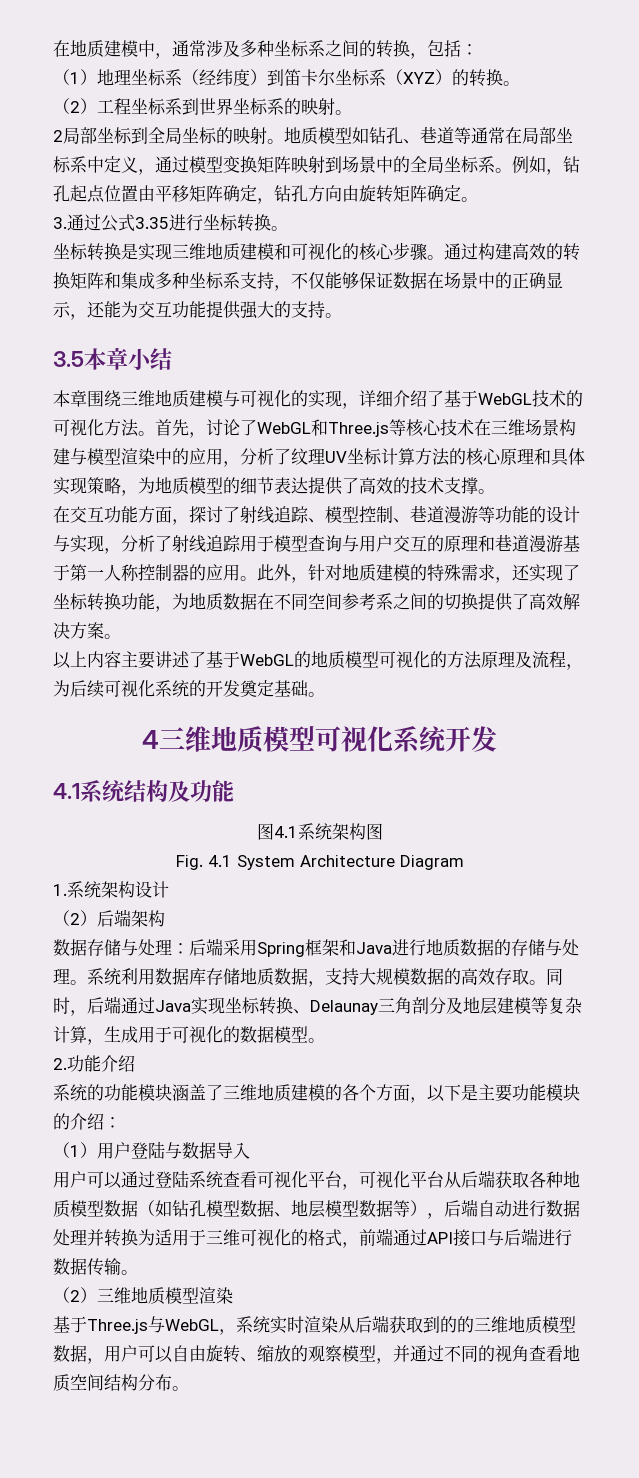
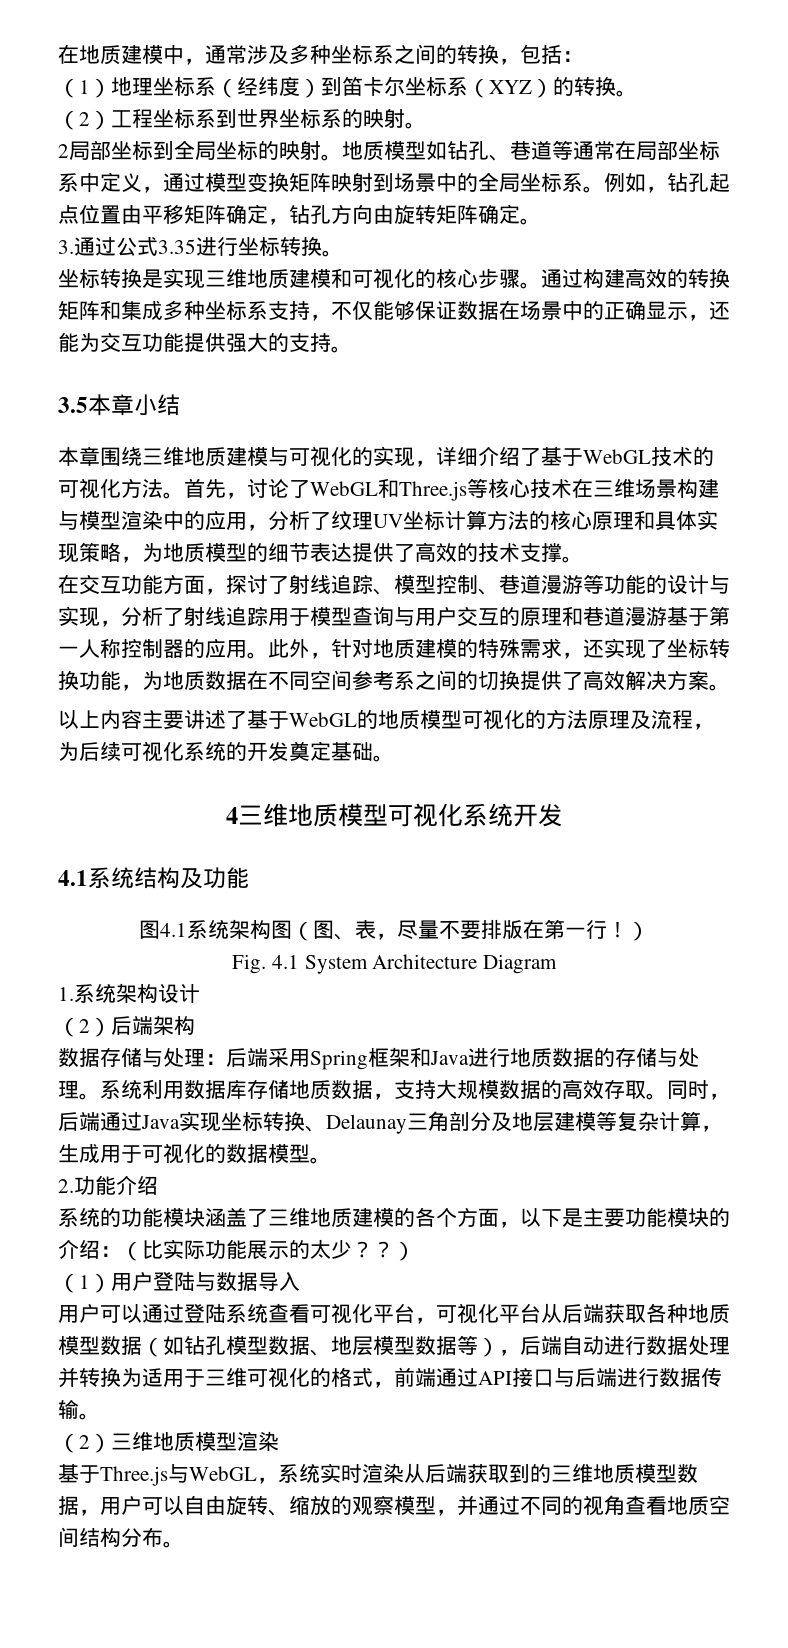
- 图4.1系统架构图
+ 图4.1系统架构图（图、表，尽量不要排版在第一行！）
- 系统的功能模块涵盖了三维地质建模的各个方面，以下是主要功能模块的介绍：
+ 系统的功能模块涵盖了三维地质建模的各个方面，以下是主要功能模块的介绍：（比实际功能展示的太少？？）
- 基于Three.js与WebGL，系统实时渲染从后端获取到的的三维地质模型数据，用户可以自由旋转、缩放的观察模型，并通过不同的视角查看地质空间结构分布。
+ 基于Three.js与WebGL，系统实时渲染从后端获取到的三维地质模型数据，用户可以自由旋转、缩放的观察模型，并通过不同的视角查看地质空间结构分布。

